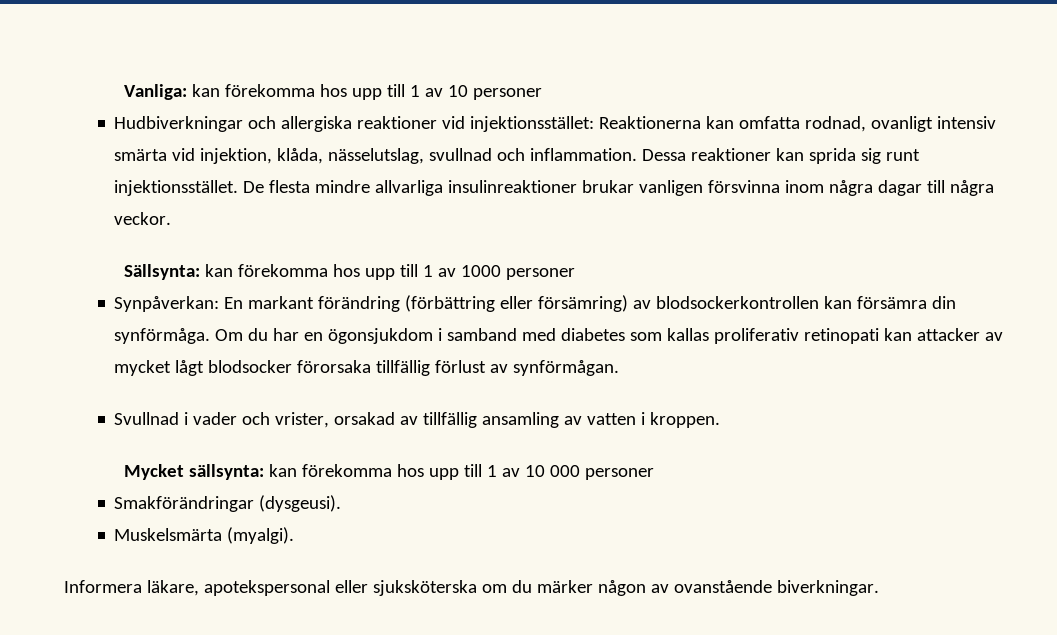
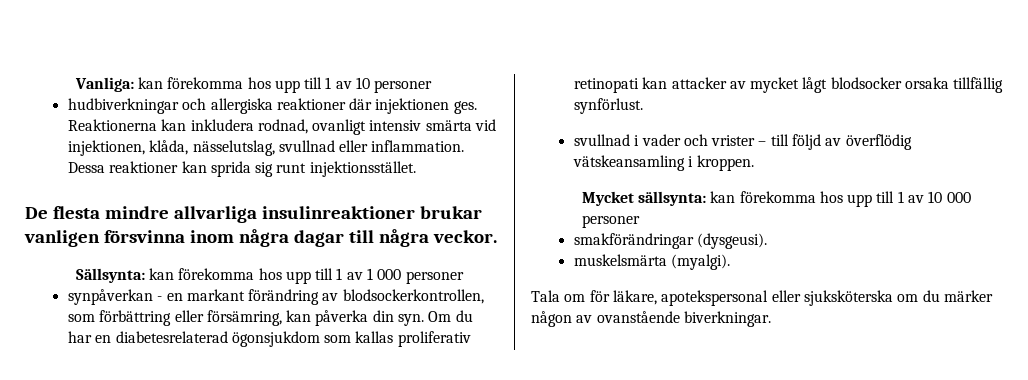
- Hudbiverkningar och allergiska reaktioner vid injektionsstället: Reaktionerna kan omfatta rodnad, ovanligt intensiv smärta vid injektion, klåda, nässelutslag, svullnad och inflammation.
+ hudbiverkningar och allergiska reaktioner där injektionen ges. Reaktionerna kan inkludera rodnad, ovanligt intensiv smärta vid injektionen, klåda, nässelutslag, svullnad eller inflammation.
- Dessa reaktioner kan sprida sig runt injektionsstället. De flesta mindre allvarliga insulinreaktioner brukar vanligen försvinna inom några dagar till några veckor.
+ Dessa reaktioner kan sprida sig runt injektionsstället.
+ De flesta mindre allvarliga insulinreaktioner brukar vanligen försvinna inom några dagar till några veckor.
- Sällsynta: kan förekomma hos upp till 1 av 1000 personer
- Synpåverkan: En markant förändring (förbättring eller försämring) av blodsockerkontrollen kan försämra din synförmåga. Om du har en ögonsjukdom i samband med diabetes som kallas proliferativ retinopati kan attacker av mycket lågt blodsocker förorsaka tillfällig förlust av synförmågan.
- Svullnad i vader och vrister, orsakad av tillfällig ansamling av vatten i kroppen.
+ Sällsynta: kan förekomma hos upp till 1 av 1 000 personer
+ synpåverkan - en markant förändring av blodsockerkontrollen, som förbättring eller försämring, kan påverka din syn. Om du har en diabetesrelaterad ögonsjukdom som kallas proliferativ retinopati kan attacker av mycket lågt blodsocker orsaka tillfällig synförlust.
+ svullnad i vader och vrister – till följd av överflödig vätskeansamling i kroppen.
- Smakförändringar (dysgeusi).
+ smakförändringar (dysgeusi).
- Muskelsmärta (myalgi).
+ muskelsmärta (myalgi).
- Informera läkare, apotekspersonal eller sjuksköterska om du märker någon av ovanstående biverkningar.
+ Tala om för läkare, apotekspersonal eller sjuksköterska om du märker någon av ovanstående biverkningar.

